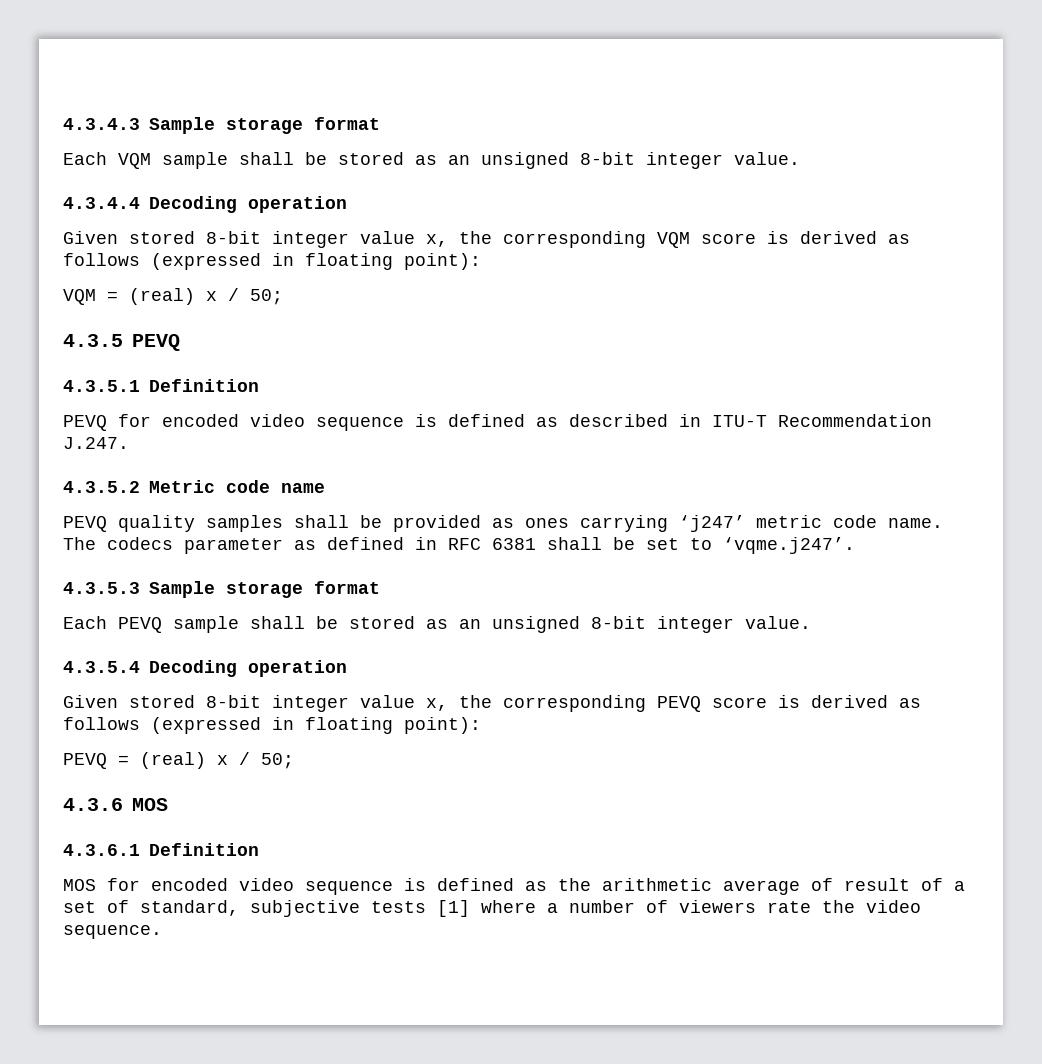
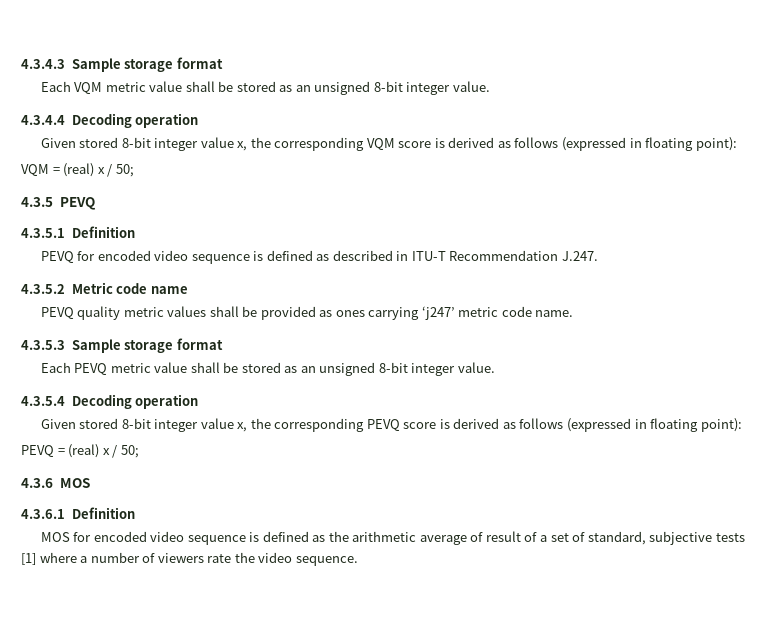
- Each VQM sample shall be stored as an unsigned 8-bit integer value.
+ Each VQM metric value shall be stored as an unsigned 8-bit integer value.
- PEVQ quality samples shall be provided as ones carrying ‘j247’ metric code name. The codecs parameter as defined in RFC 6381 shall be set to ‘vqme.j247’.
+ PEVQ quality metric values shall be provided as ones carrying ‘j247’ metric code name.
- Each PEVQ sample shall be stored as an unsigned 8-bit integer value.
+ Each PEVQ metric value shall be stored as an unsigned 8-bit integer value.

